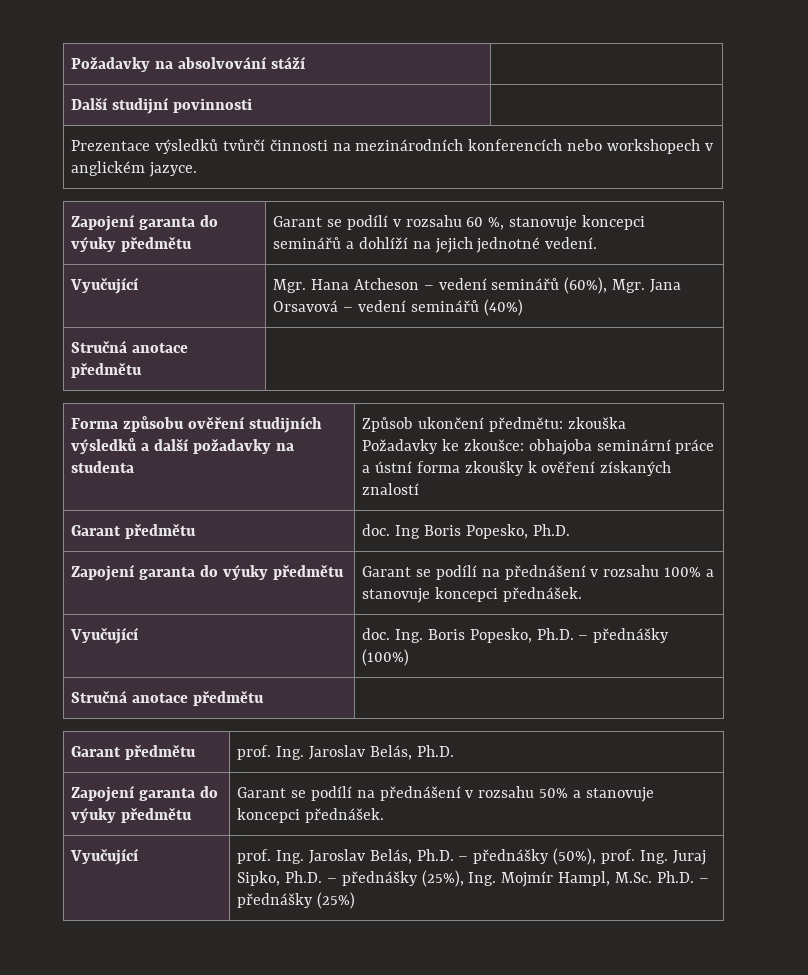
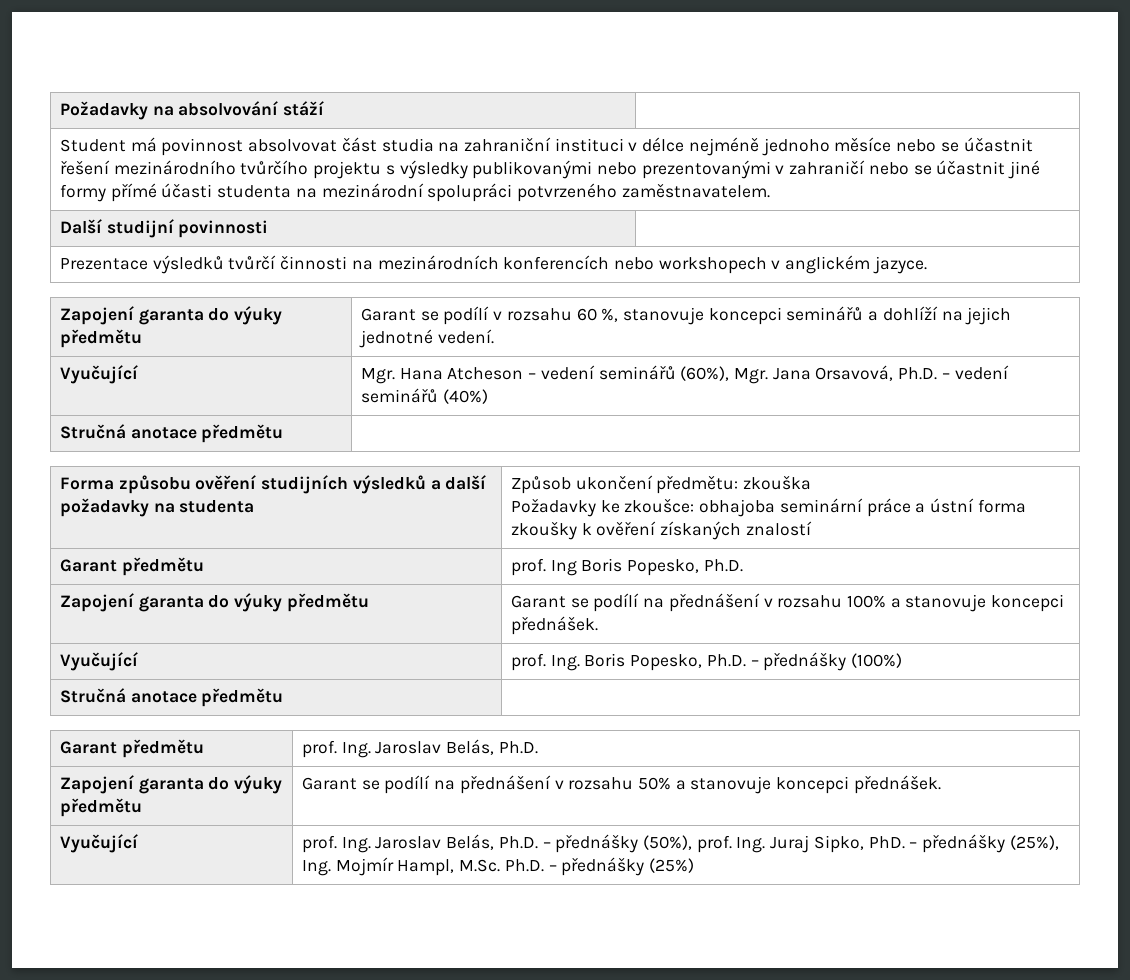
+ Student má povinnost absolvovat část studia na zahraniční instituci v délce nejméně jednoho měsíce nebo se účastnit řešení mezinárodního tvůrčího projektu s výsledky publikovanými nebo prezentovanými v zahraničí nebo se účastnit jiné formy přímé účasti studenta na mezinárodní spolupráci potvrzeného zaměstnavatelem.
- Vyučující | Mgr. Hana Atcheson – vedení seminářů (60%), Mgr. Jana Orsavová – vedení seminářů (40%)
+ Vyučující | Mgr. Hana Atcheson – vedení seminářů (60%), Mgr. Jana Orsavová, Ph.D. – vedení seminářů (40%)
- Garant předmětu | doc. Ing Boris Popesko, Ph.D.
+ Garant předmětu | prof. Ing Boris Popesko, Ph.D.
- Vyučující | doc. Ing. Boris Popesko, Ph.D. – přednášky (100%)
+ Vyučující | prof. Ing. Boris Popesko, Ph.D. – přednášky (100%)
- Vyučující | prof. Ing. Jaroslav Belás, Ph.D. – přednášky (50%), prof. Ing. Juraj Sipko, Ph.D. – přednášky (25%), Ing. Mojmír Hampl, M.Sc. Ph.D. – přednášky (25%)
+ Vyučující | prof. Ing. Jaroslav Belás, Ph.D. – přednášky (50%), prof. Ing. Juraj Sipko, PhD. – přednášky (25%), Ing. Mojmír Hampl, M.Sc. Ph.D. – přednášky (25%)

